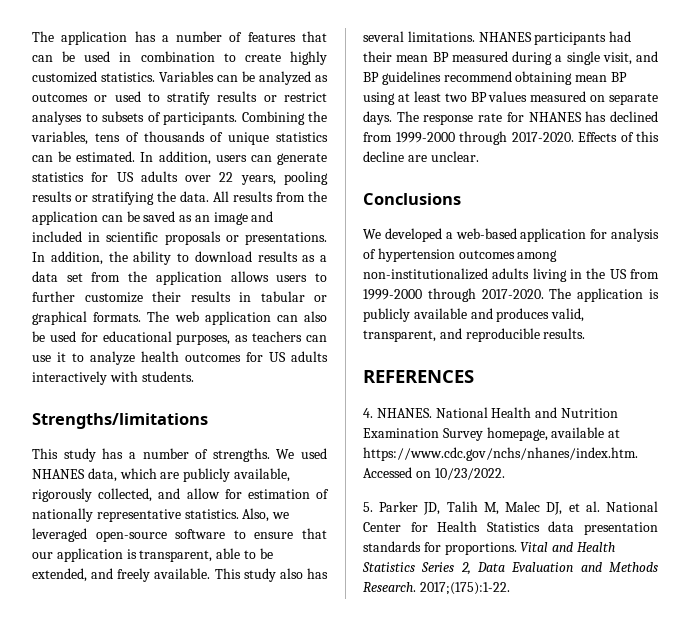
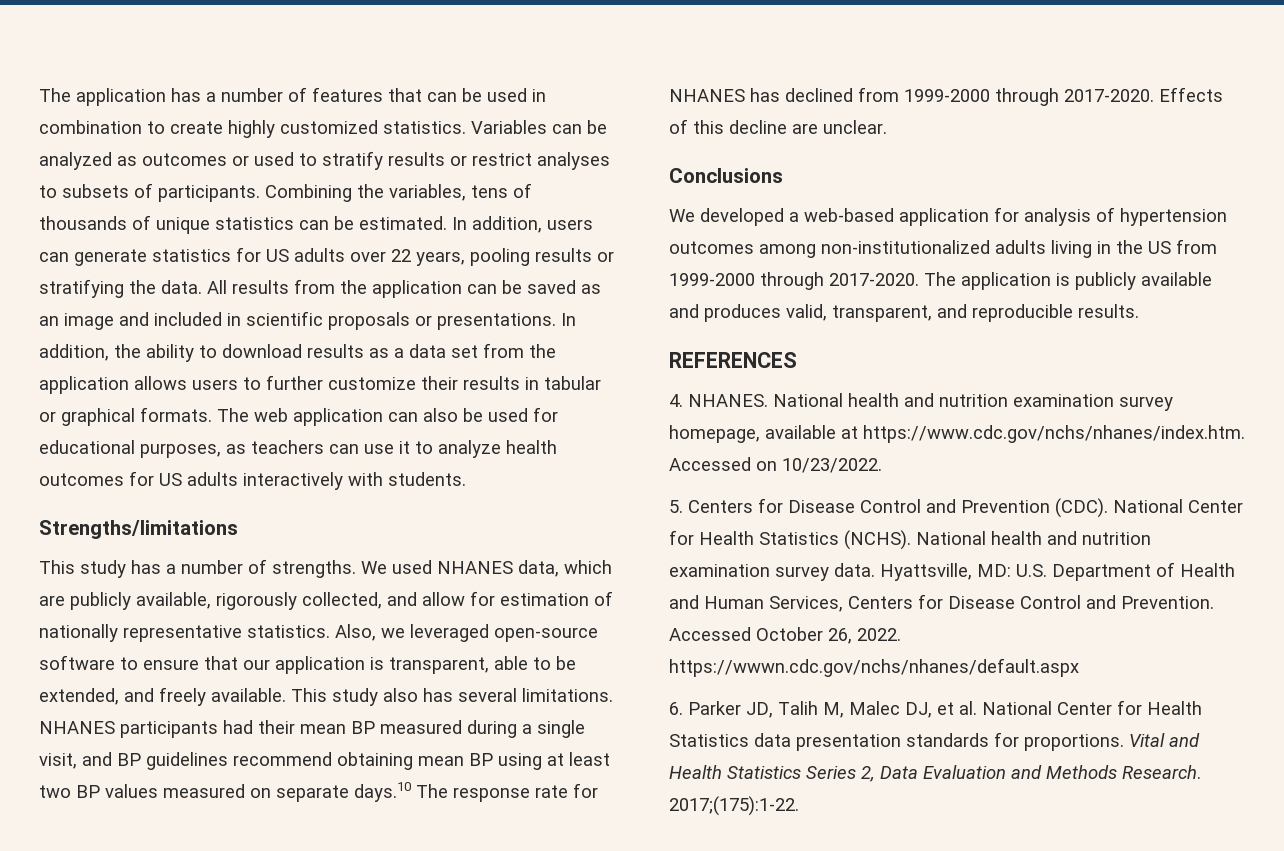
- NHANES participants had their mean BP measured during a single visit, and BP guidelines recommend obtaining mean BP using at least two BP values measured on separate days. The response rate for NHANES has declined from 1999-2000 through 2017-2020.
+ NHANES participants had their mean BP measured during a single visit, and BP guidelines recommend obtaining mean BP using at least two BP values measured on separate days.10 The response rate for NHANES has declined from 1999-2000 through 2017-2020.
- National Health and Nutrition Examination Survey homepage, available at https://www.cdc.gov/nchs/nhanes/index.htm. Accessed on 10/23/2022.
+ National health and nutrition examination survey homepage, available at https://www.cdc.gov/nchs/nhanes/index.htm. Accessed on 10/23/2022.
- 5. Parker JD, Talih M, Malec DJ, et al. National Center for Health Statistics data presentation standards for proportions.
+ 5. Centers for Disease Control and Prevention (CDC). National Center for Health Statistics (NCHS). National health and nutrition examination survey data. Hyattsville, MD: U.S. Department of Health and Human Services, Centers for Disease Control and Prevention. Accessed October 26, 2022. https://wwwn.cdc.gov/nchs/nhanes/default.aspx
+ 6. Parker JD, Talih M, Malec DJ, et al. National Center for Health Statistics data presentation standards for proportions.

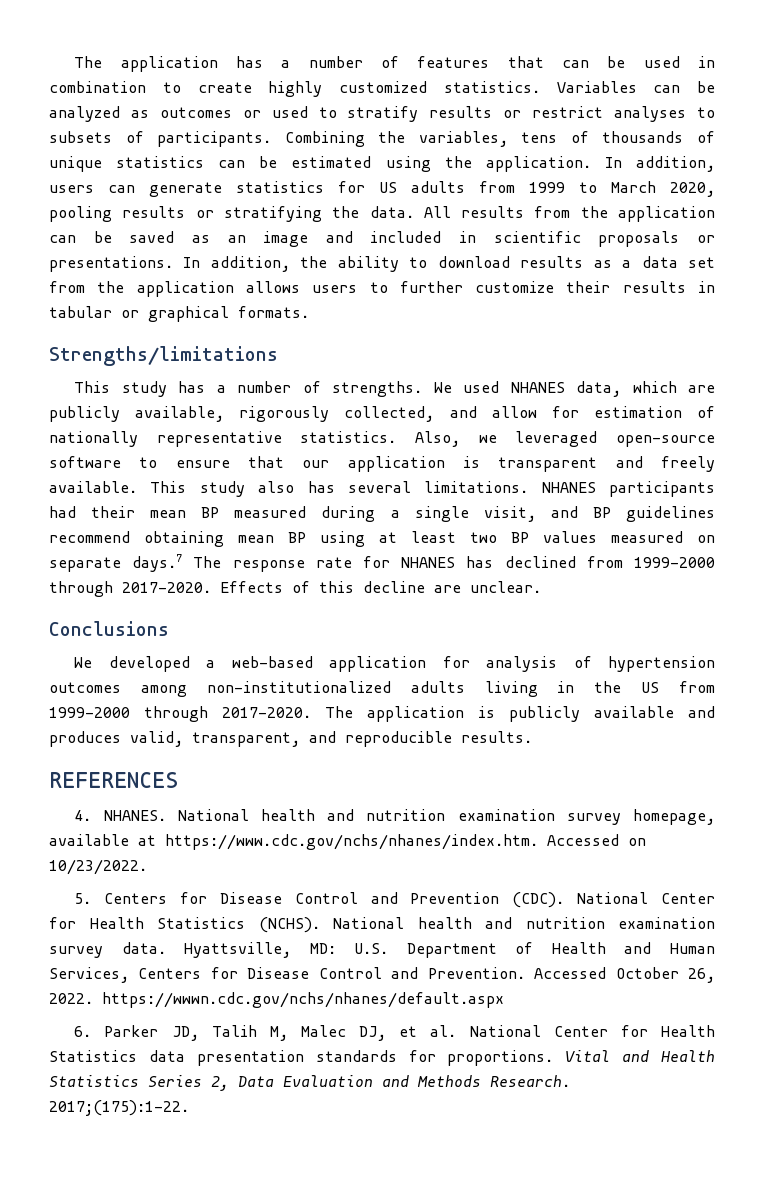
- Combining the variables, tens of thousands of unique statistics can be estimated.
+ Combining the variables, tens of thousands of unique statistics can be estimated using the application.
- In addition, users can generate statistics for US adults over 22 years, pooling results or stratifying the data.
+ In addition, users can generate statistics for US adults from 1999 to March 2020, pooling results or stratifying the data.
- The web application can also be used for educational purposes, as teachers can use it to analyze health outcomes for US adults interactively with students.
- Also, we leveraged open-source software to ensure that our application is transparent, able to be extended, and freely available.
+ Also, we leveraged open-source software to ensure that our application is transparent and freely available.
- NHANES participants had their mean BP measured during a single visit, and BP guidelines recommend obtaining mean BP using at least two BP values measured on separate days.10 The response rate for NHANES has declined from 1999-2000 through 2017-2020.
+ NHANES participants had their mean BP measured during a single visit, and BP guidelines recommend obtaining mean BP using at least two BP values measured on separate days.7 The response rate for NHANES has declined from 1999-2000 through 2017-2020.

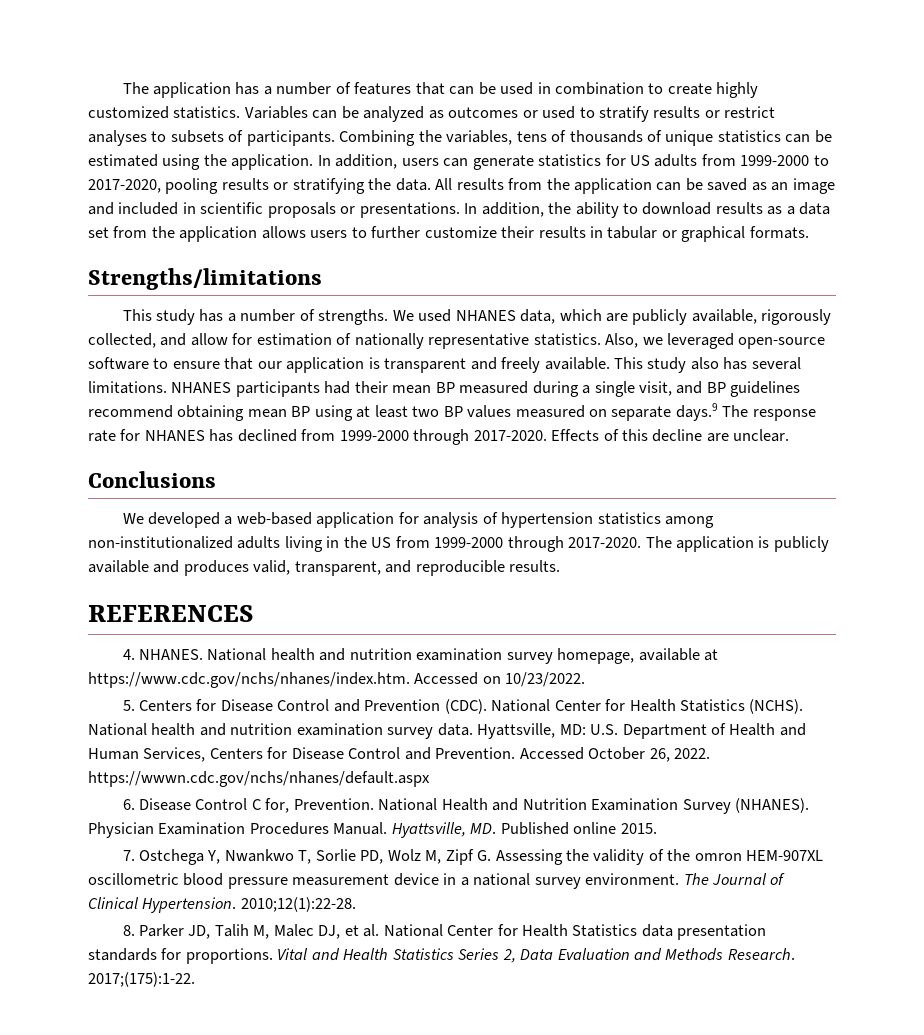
- In addition, users can generate statistics for US adults from 1999 to March 2020, pooling results or stratifying the data.
+ In addition, users can generate statistics for US adults from 1999-2000 to 2017-2020, pooling results or stratifying the data.
- NHANES participants had their mean BP measured during a single visit, and BP guidelines recommend obtaining mean BP using at least two BP values measured on separate days.7 The response rate for NHANES has declined from 1999-2000 through 2017-2020.
+ NHANES participants had their mean BP measured during a single visit, and BP guidelines recommend obtaining mean BP using at least two BP values measured on separate days.9 The response rate for NHANES has declined from 1999-2000 through 2017-2020.
- We developed a web-based application for analysis of hypertension outcomes among non-institutionalized adults living in the US from 1999-2000 through 2017-2020.
+ We developed a web-based application for analysis of hypertension statistics among non-institutionalized adults living in the US from 1999-2000 through 2017-2020.
- 6. Parker JD, Talih M, Malec DJ, et al. National Center for Health Statistics data presentation standards for proportions.
+ 6. Disease Control C for, Prevention. National Health and Nutrition Examination Survey (NHANES). Physician Examination Procedures Manual. Hyattsville, MD. Published online 2015.
+ 7. Ostchega Y, Nwankwo T, Sorlie PD, Wolz M, Zipf G. Assessing the validity of the omron HEM-907XL oscillometric blood pressure measurement device in a national survey environment. The Journal of Clinical Hypertension. 2010;12(1):22-28.
+ 8. Parker JD, Talih M, Malec DJ, et al. National Center for Health Statistics data presentation standards for proportions.

